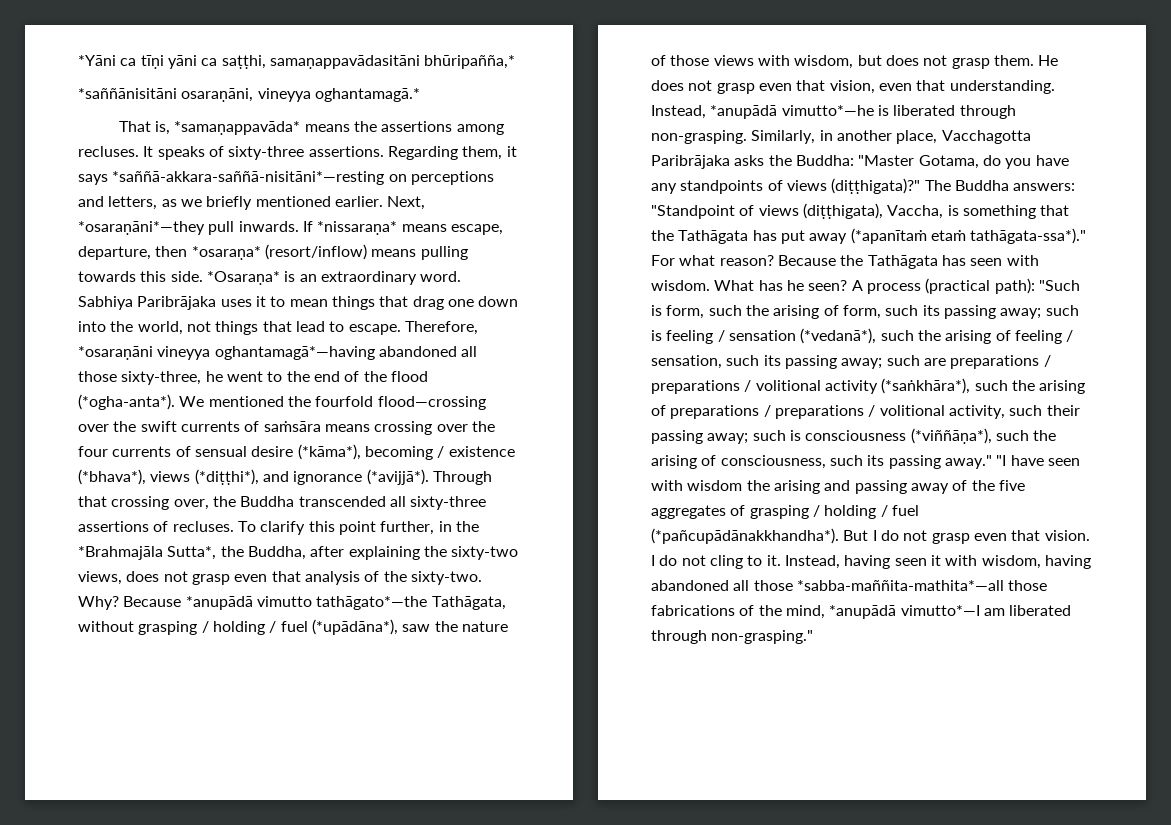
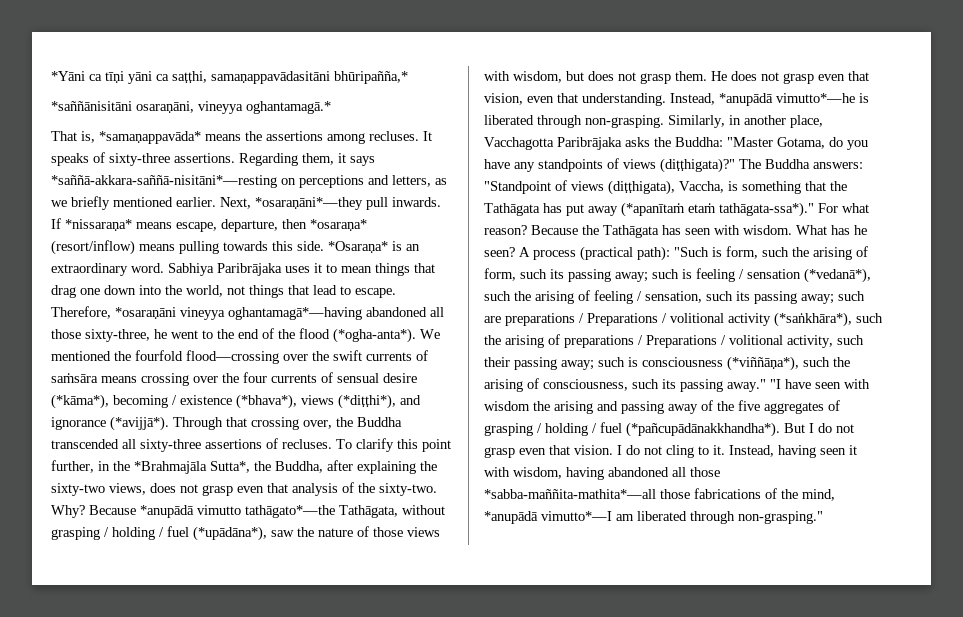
- such are preparations / preparations / volitional activity (*saṅkhāra*), such the arising of preparations / preparations / volitional activity, such their passing away;
+ such are preparations / Preparations / volitional activity (*saṅkhāra*), such the arising of preparations / Preparations / volitional activity, such their passing away;

